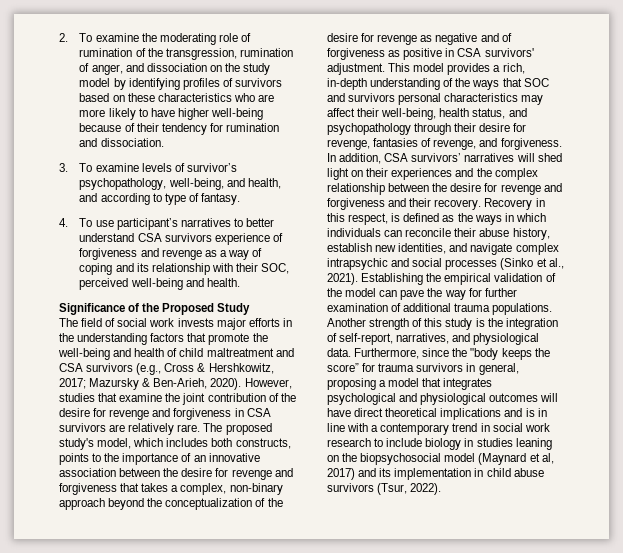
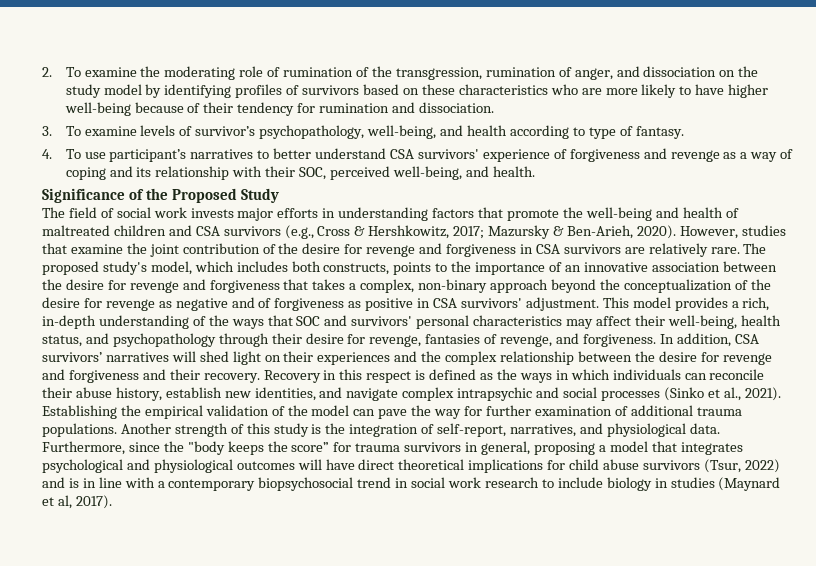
- 3. To examine levels of survivor’s psychopathology, well-being, and health, and according to type of fantasy.
+ 3. To examine levels of survivor’s psychopathology, well-being, and health according to type of fantasy.
- 4. To use participant’s narratives to better understand CSA survivors experience of forgiveness and revenge as a way of coping and its relationship with their SOC, perceived well-being and health.
+ 4. To use participant’s narratives to better understand CSA survivors' experience of forgiveness and revenge as a way of coping and its relationship with their SOC, perceived well-being, and health.
- The field of social work invests major efforts in the understanding factors that promote the well-being and health of child maltreatment and CSA survivors (e.g., Cross & Hershkowitz, 2017; Mazursky & Ben-Arieh, 2020).
+ The field of social work invests major efforts in understanding factors that promote the well-being and health of maltreated children and CSA survivors (e.g., Cross & Hershkowitz, 2017; Mazursky & Ben-Arieh, 2020).
- This model provides a rich, in-depth understanding of the ways that SOC and survivors personal characteristics may affect their well-being, health status, and psychopathology through their desire for revenge, fantasies of revenge, and forgiveness.
+ This model provides a rich, in-depth understanding of the ways that SOC and survivors' personal characteristics may affect their well-being, health status, and psychopathology through their desire for revenge, fantasies of revenge, and forgiveness.
- Recovery in this respect, is defined as the ways in which individuals can reconcile their abuse history, establish new identities, and navigate complex intrapsychic and social processes (Sinko et al., 2021).
+ Recovery in this respect is defined as the ways in which individuals can reconcile their abuse history, establish new identities, and navigate complex intrapsychic and social processes (Sinko et al., 2021).
- Furthermore, since the "body keeps the score” for trauma survivors in general, proposing a model that integrates psychological and physiological outcomes will have direct theoretical implications and is in line with a contemporary trend in social work research to include biology in studies leaning on the biopsychosocial model (Maynard et al, 2017) and its implementation in child abuse survivors (Tsur, 2022).
+ Furthermore, since the "body keeps the score” for trauma survivors in general, proposing a model that integrates psychological and physiological outcomes will have direct theoretical implications for child abuse survivors (Tsur, 2022) and is in line with a contemporary biopsychosocial trend in social work research to include biology in studies (Maynard et al, 2017).

